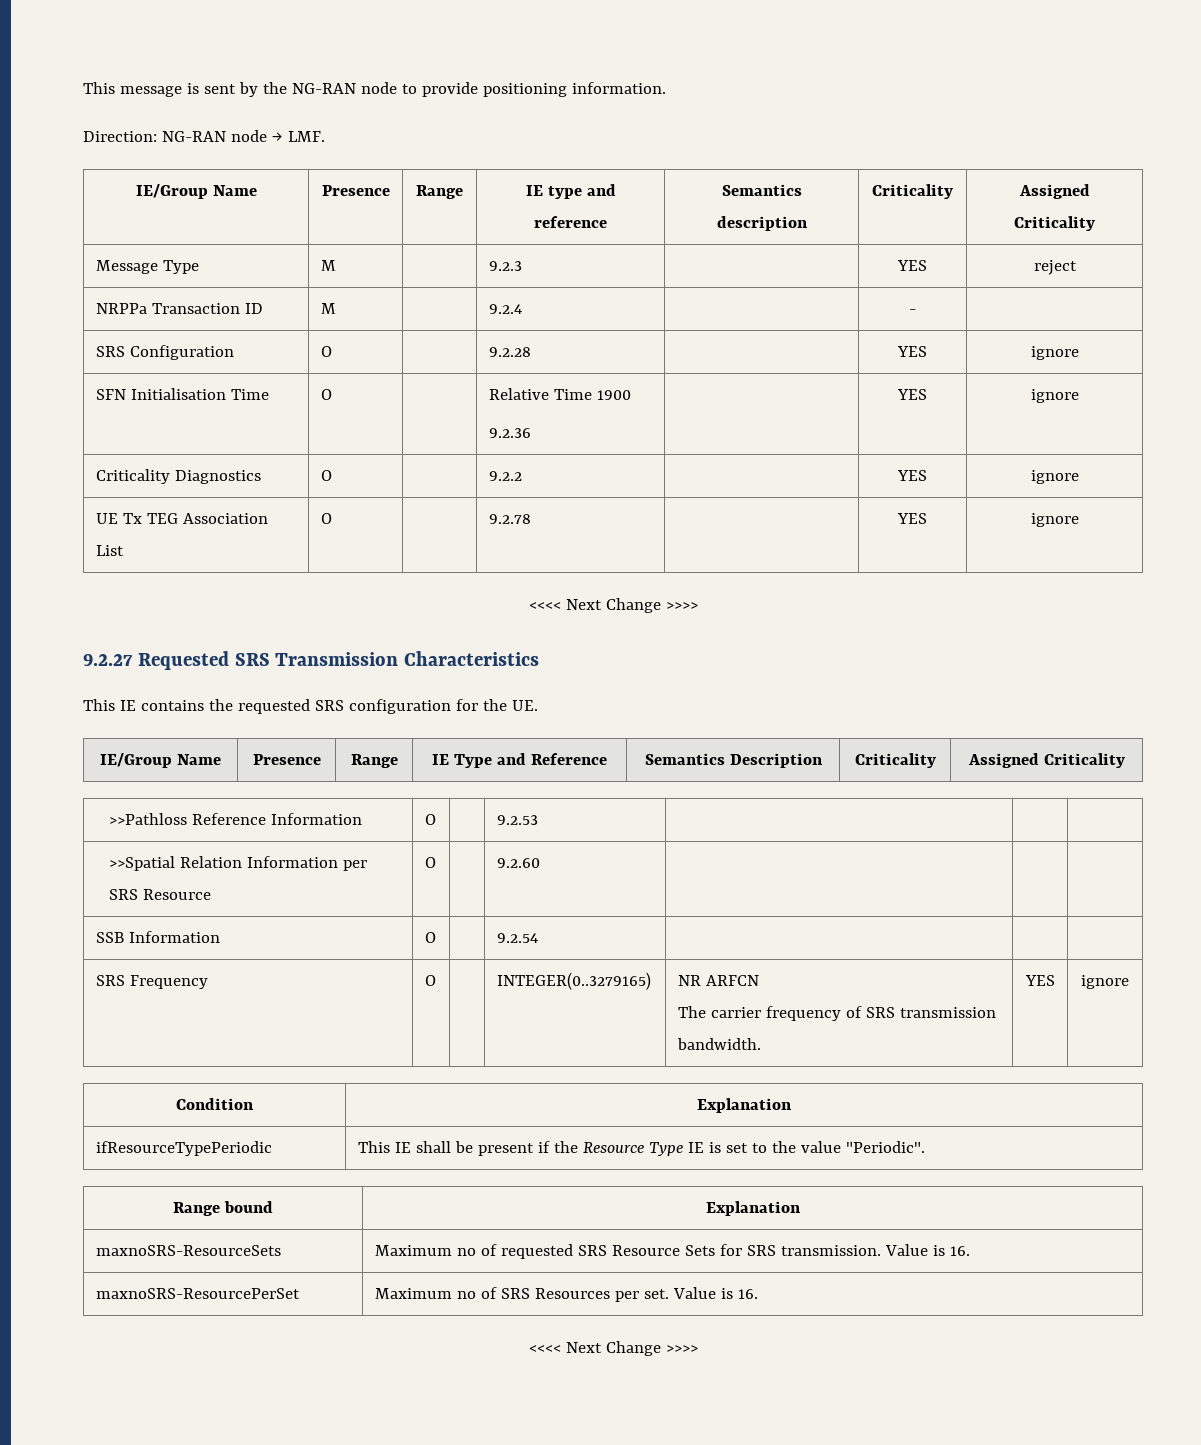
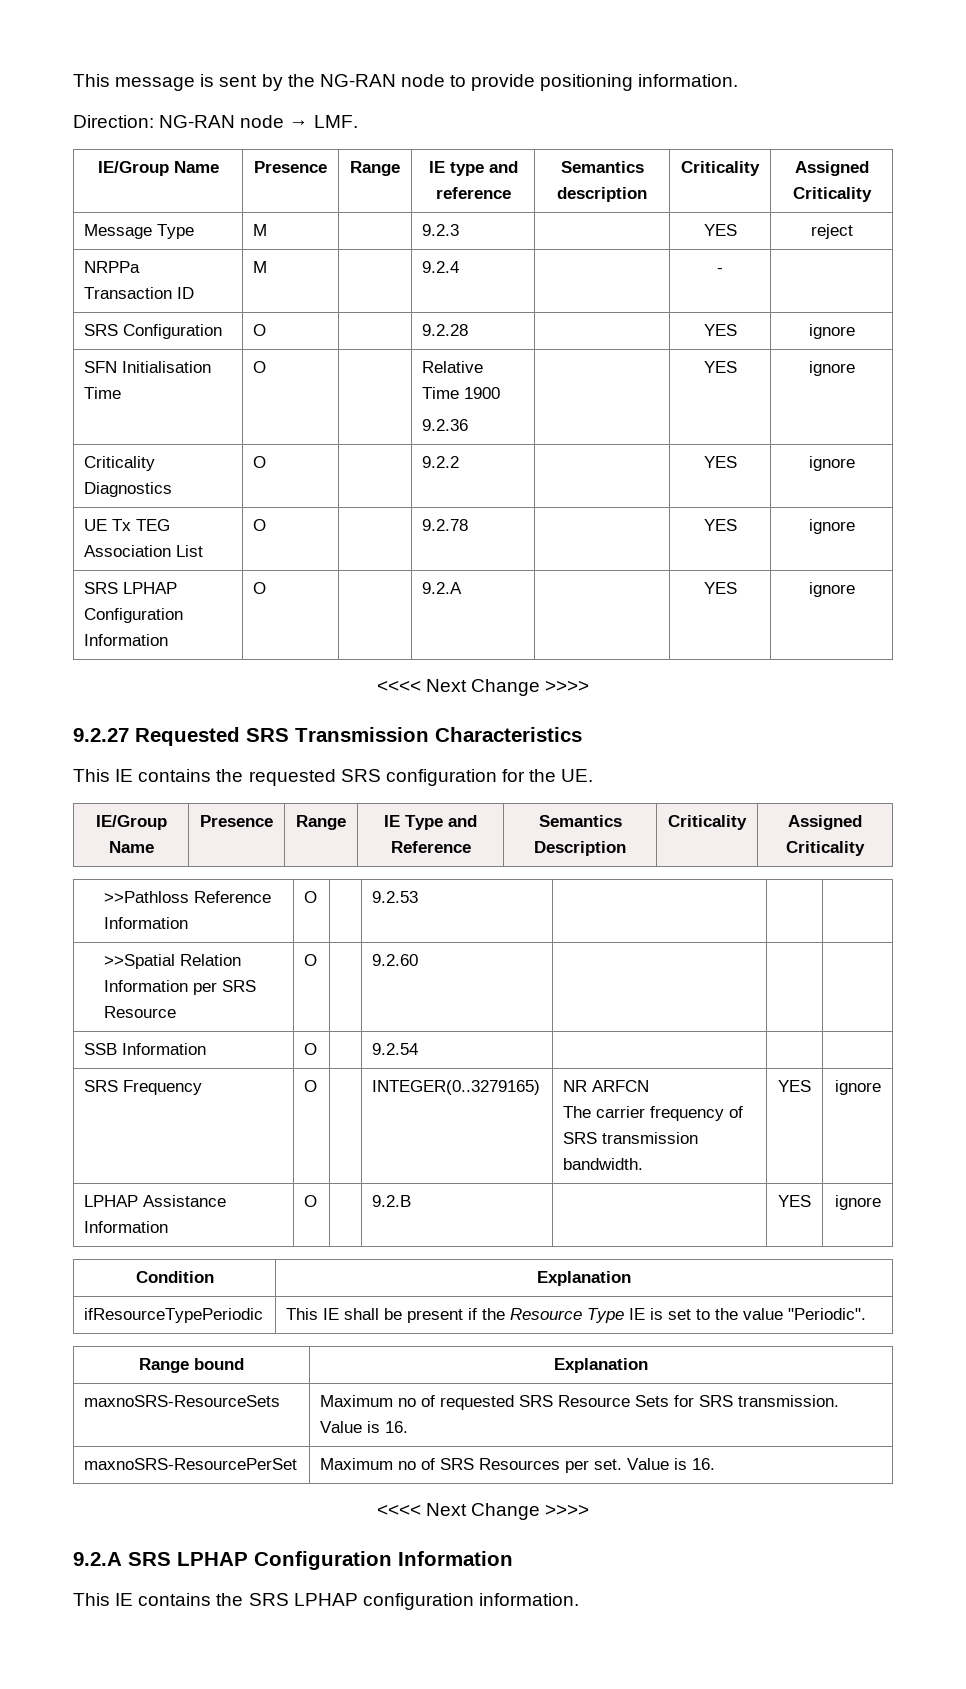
+ SRS LPHAP Configuration Information | O | | 9.2.A | | YES | ignore
+ LPHAP Assistance Information | O | | 9.2.B | | YES | ignore
+ 9.2.A SRS LPHAP Configuration Information
+ This IE contains the SRS LPHAP configuration information.

